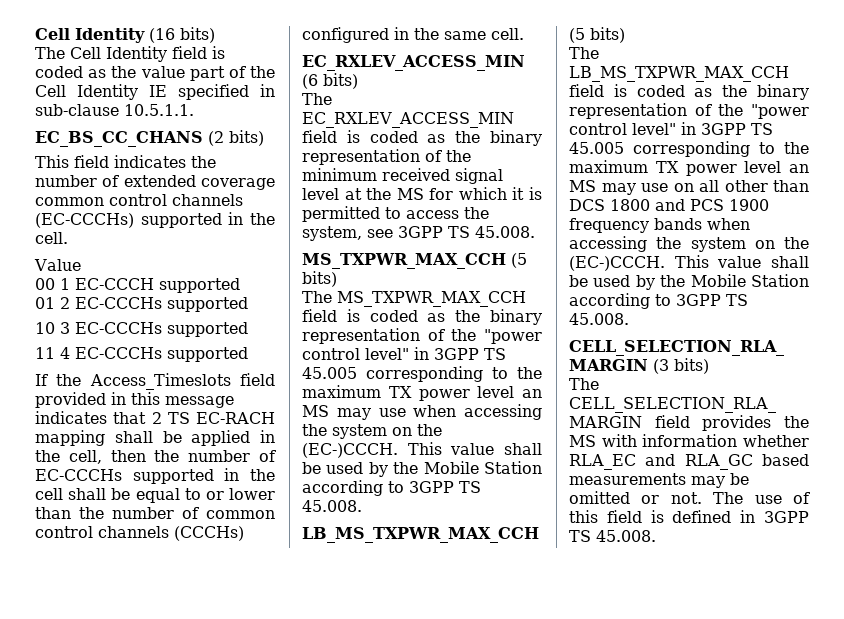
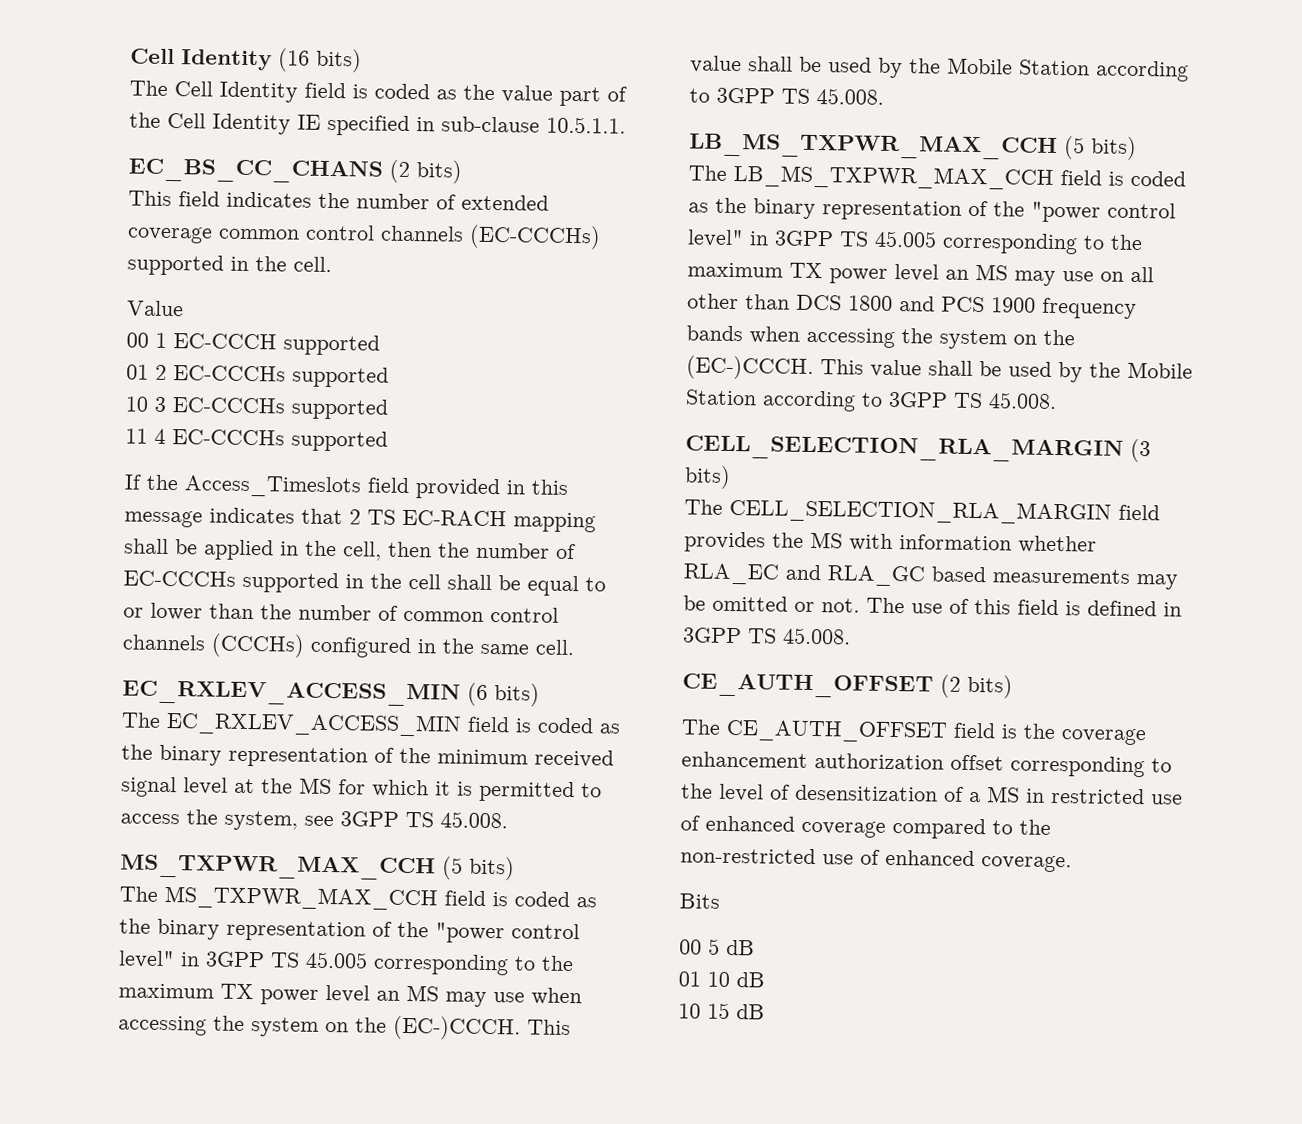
+ CE_AUTH_OFFSET (2 bits)
+ The CE_AUTH_OFFSET field is the coverage enhancement authorization offset corresponding to the level of desensitization of a MS in restricted use of enhanced coverage compared to the non-restricted use of enhanced coverage.
+ Bits
+ 00 5 dB
+ 01 10 dB
+ 10 15 dB

